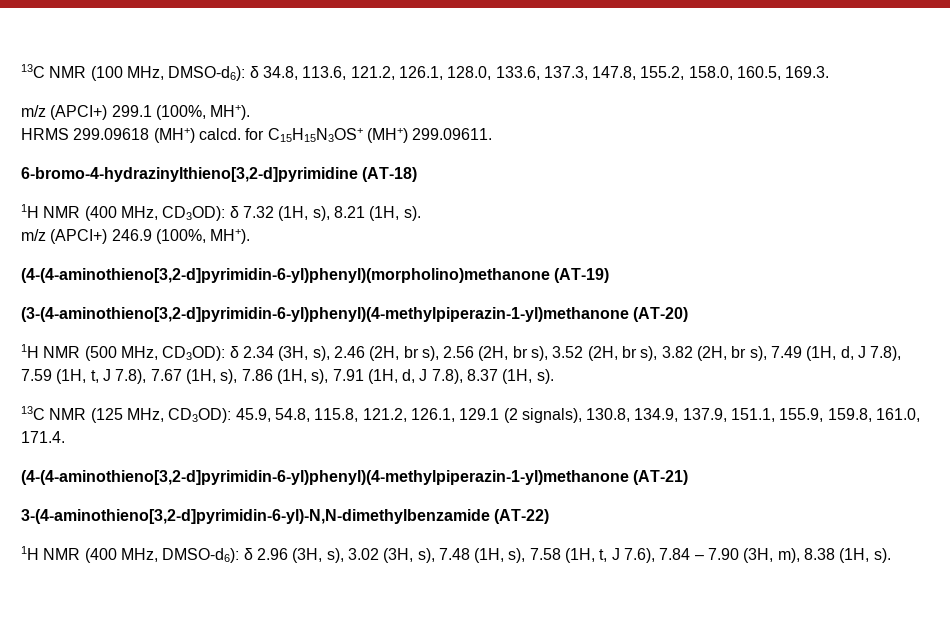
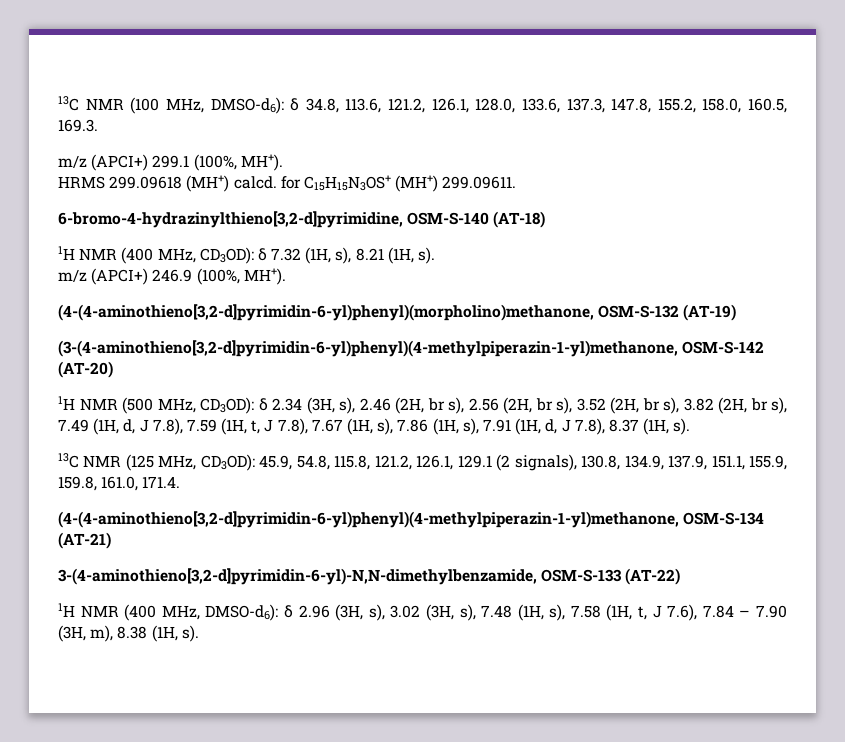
- 6-bromo-4-hydrazinylthieno[3,2-d]pyrimidine (AT-18)
+ 6-bromo-4-hydrazinylthieno[3,2-d]pyrimidine, OSM-S-140 (AT-18)
- (4-(4-aminothieno[3,2-d]pyrimidin-6-yl)phenyl)(morpholino)methanone (AT-19)
+ (4-(4-aminothieno[3,2-d]pyrimidin-6-yl)phenyl)(morpholino)methanone, OSM-S-132 (AT-19)
- (3-(4-aminothieno[3,2-d]pyrimidin-6-yl)phenyl)(4-methylpiperazin-1-yl)methanone (AT-20)
+ (3-(4-aminothieno[3,2-d]pyrimidin-6-yl)phenyl)(4-methylpiperazin-1-yl)methanone, OSM-S-142 (AT-20)
- (4-(4-aminothieno[3,2-d]pyrimidin-6-yl)phenyl)(4-methylpiperazin-1-yl)methanone (AT-21)
+ (4-(4-aminothieno[3,2-d]pyrimidin-6-yl)phenyl)(4-methylpiperazin-1-yl)methanone, OSM-S-134 (AT-21)
- 3-(4-aminothieno[3,2-d]pyrimidin-6-yl)-N,N-dimethylbenzamide (AT-22)
+ 3-(4-aminothieno[3,2-d]pyrimidin-6-yl)-N,N-dimethylbenzamide, OSM-S-133 (AT-22)

